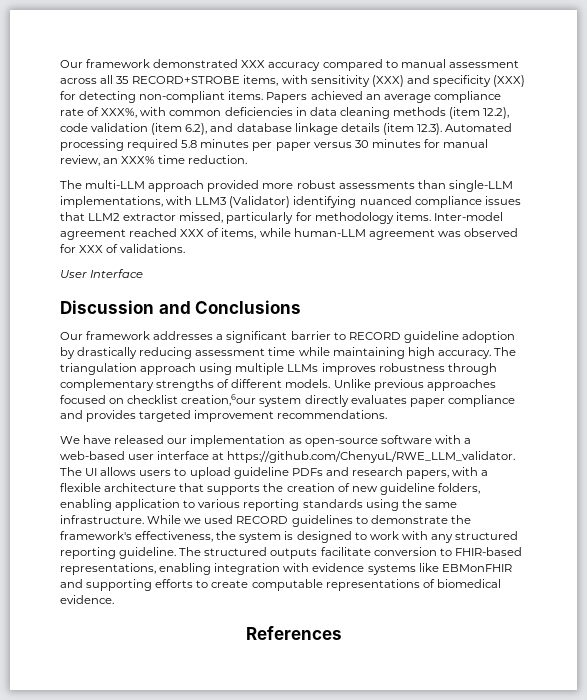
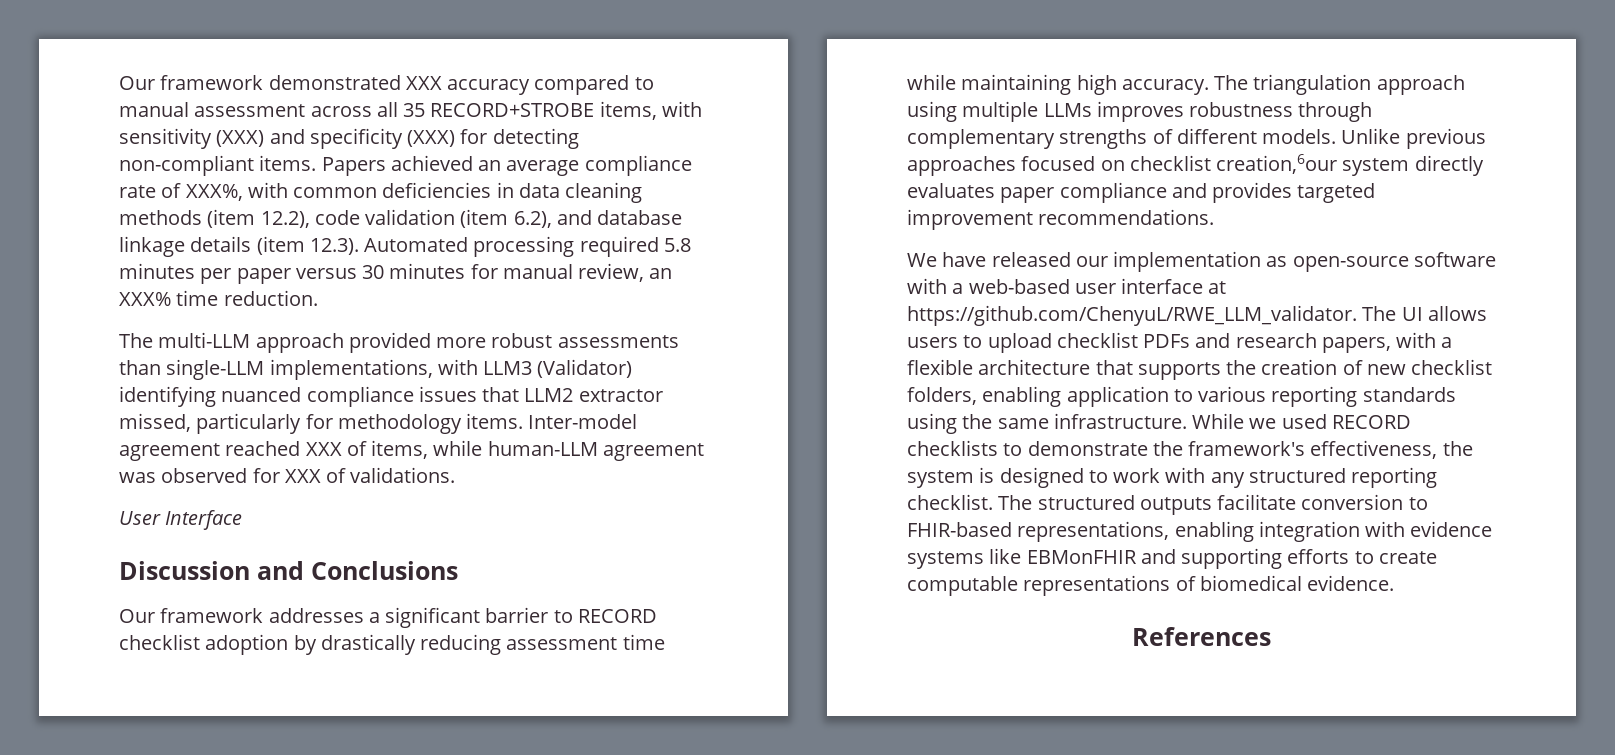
- Our framework addresses a significant barrier to RECORD guideline adoption by drastically reducing assessment time while maintaining high accuracy.
+ Our framework addresses a significant barrier to RECORD checklist adoption by drastically reducing assessment time while maintaining high accuracy.
- We have released our implementation as open-source software with a web-based user interface at https://github.com/ChenyuL/RWE_LLM_validator. The UI allows users to upload guideline PDFs and research papers, with a flexible architecture that supports the creation of new guideline folders, enabling application to various reporting standards using the same infrastructure.
+ We have released our implementation as open-source software with a web-based user interface at https://github.com/ChenyuL/RWE_LLM_validator. The UI allows users to upload checklist PDFs and research papers, with a flexible architecture that supports the creation of new checklist folders, enabling application to various reporting standards using the same infrastructure.
- While we used RECORD guidelines to demonstrate the framework's effectiveness, the system is designed to work with any structured reporting guideline.
+ While we used RECORD checklists to demonstrate the framework's effectiveness, the system is designed to work with any structured reporting checklist.

